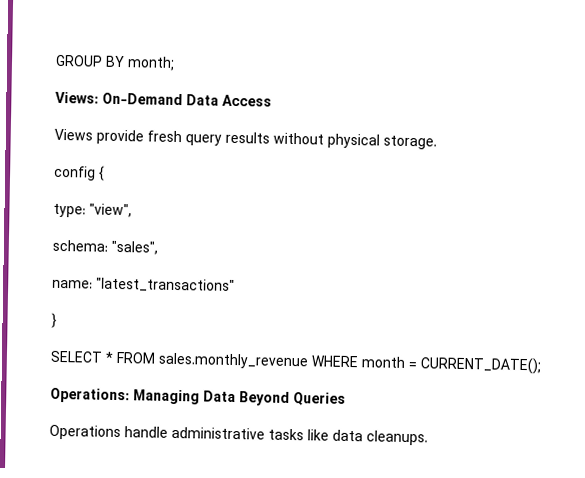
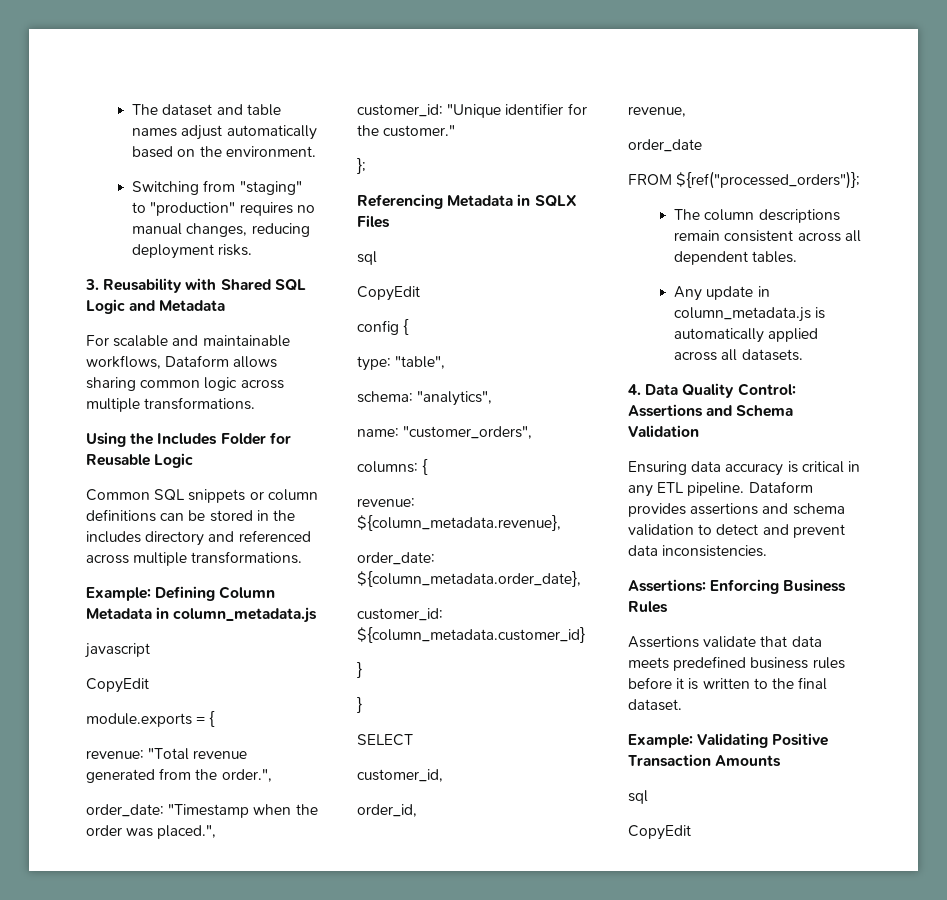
- GROUP BY month;
- Views: On-Demand Data Access
- Views provide fresh query results without physical storage.
+ The dataset and table names adjust automatically based on the environment.
+ Switching from "staging" to "production" requires no manual changes, reducing deployment risks.
+ 3. Reusability with Shared SQL Logic and Metadata
+ For scalable and maintainable workflows, Dataform allows sharing common logic across multiple transformations.
+ Using the Includes Folder for Reusable Logic
+ Common SQL snippets or column definitions can be stored in the includes directory and referenced across multiple transformations.
+ Example: Defining Column Metadata in column_metadata.js
+ javascript
+ CopyEdit
+ module.exports = {
+ revenue: "Total revenue generated from the order.",
+ order_date: "Timestamp when the order was placed.",
+ customer_id: "Unique identifier for the customer."
+ };
+ Referencing Metadata in SQLX Files
+ sql
+ CopyEdit
- type: "view",
+ type: "table",
- schema: "sales",
+ schema: "analytics",
- name: "latest_transactions"
+ name: "customer_orders",
+ columns: {
+ revenue: ${column_metadata.revenue},
+ order_date: ${column_metadata.order_date},
+ customer_id: ${column_metadata.customer_id}
  }
- SELECT * FROM sales.monthly_revenue WHERE month = CURRENT_DATE();
- Operations: Managing Data Beyond Queries
- Operations handle administrative tasks like data cleanups.
+ }
+ SELECT
+ customer_id,
+ order_id,
+ revenue,
+ order_date
+ FROM ${ref("processed_orders")};
+ The column descriptions remain consistent across all dependent tables.
+ Any update in column_metadata.js is automatically applied across all datasets.
+ 4. Data Quality Control: Assertions and Schema Validation
+ Ensuring data accuracy is critical in any ETL pipeline. Dataform provides assertions and schema validation to detect and prevent data inconsistencies.
+ Assertions: Enforcing Business Rules
+ Assertions validate that data meets predefined business rules before it is written to the final dataset.
+ Example: Validating Positive Transaction Amounts
+ sql
+ CopyEdit

